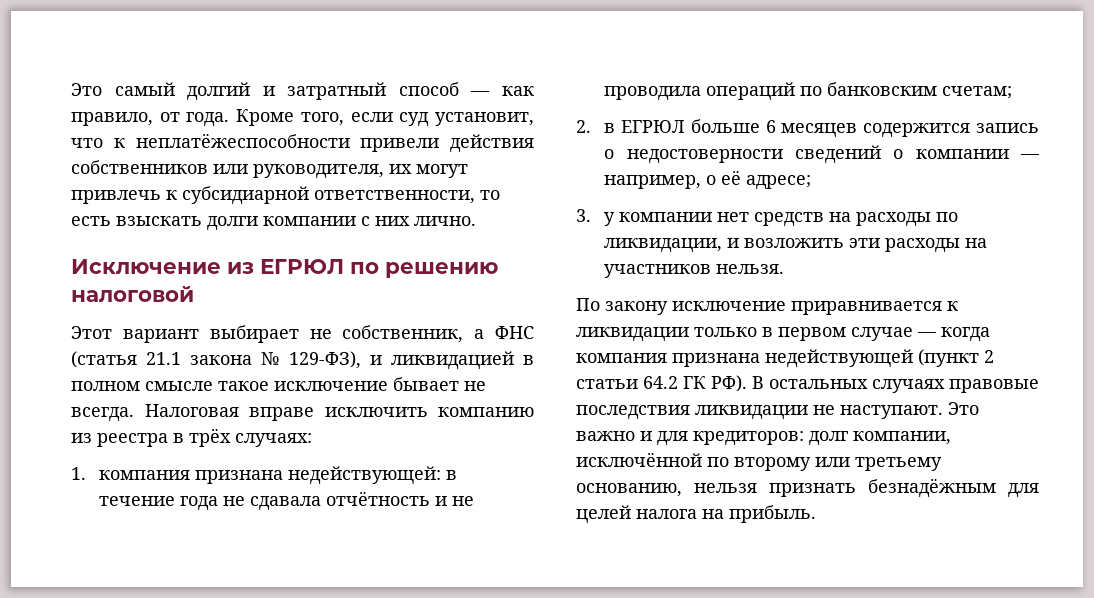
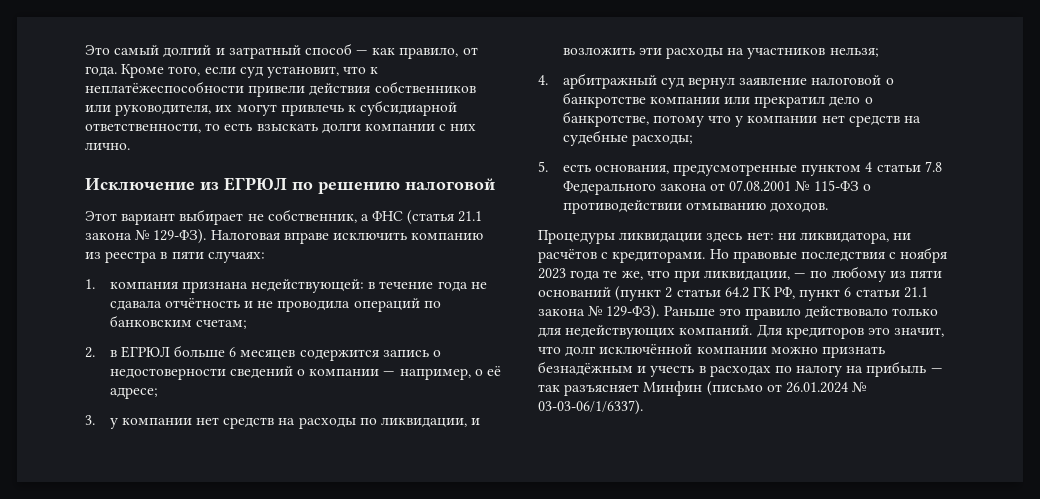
- Этот вариант выбирает не собственник, а ФНС (статья 21.1 закона № 129-ФЗ), и ликвидацией в полном смысле такое исключение бывает не всегда.
+ Этот вариант выбирает не собственник, а ФНС (статья 21.1 закона № 129-ФЗ).
- Налоговая вправе исключить компанию из реестра в трёх случаях:
+ Налоговая вправе исключить компанию из реестра в пяти случаях:
- 3. у компании нет средств на расходы по ликвидации, и возложить эти расходы на участников нельзя.
- По закону исключение приравнивается к ликвидации только в первом случае — когда компания признана недействующей (пункт 2 статьи 64.2 ГК РФ). В остальных случаях правовые последствия ликвидации не наступают. Это важно и для кредиторов: долг компании, исключённой по второму или третьему основанию, нельзя признать безнадёжным для целей налога на прибыль.
+ 3. у компании нет средств на расходы по ликвидации, и возложить эти расходы на участников нельзя;
+ 4. арбитражный суд вернул заявление налоговой о банкротстве компании или прекратил дело о банкротстве, потому что у компании нет средств на судебные расходы;
+ 5. есть основания, предусмотренные пунктом 4 статьи 7.8 Федерального закона от 07.08.2001 № 115-ФЗ о противодействии отмыванию доходов.
+ Процедуры ликвидации здесь нет: ни ликвидатора, ни расчётов с кредиторами. Но правовые последствия с ноября 2023 года те же, что при ликвидации, — по любому из пяти оснований (пункт 2 статьи 64.2 ГК РФ, пункт 6 статьи 21.1 закона № 129-ФЗ). Раньше это правило действовало только для недействующих компаний. Для кредиторов это значит, что долг исключённой компании можно признать безнадёжным и учесть в расходах по налогу на прибыль — так разъясняет Минфин (письмо от 26.01.2024 № 03-03-06/1/6337).

